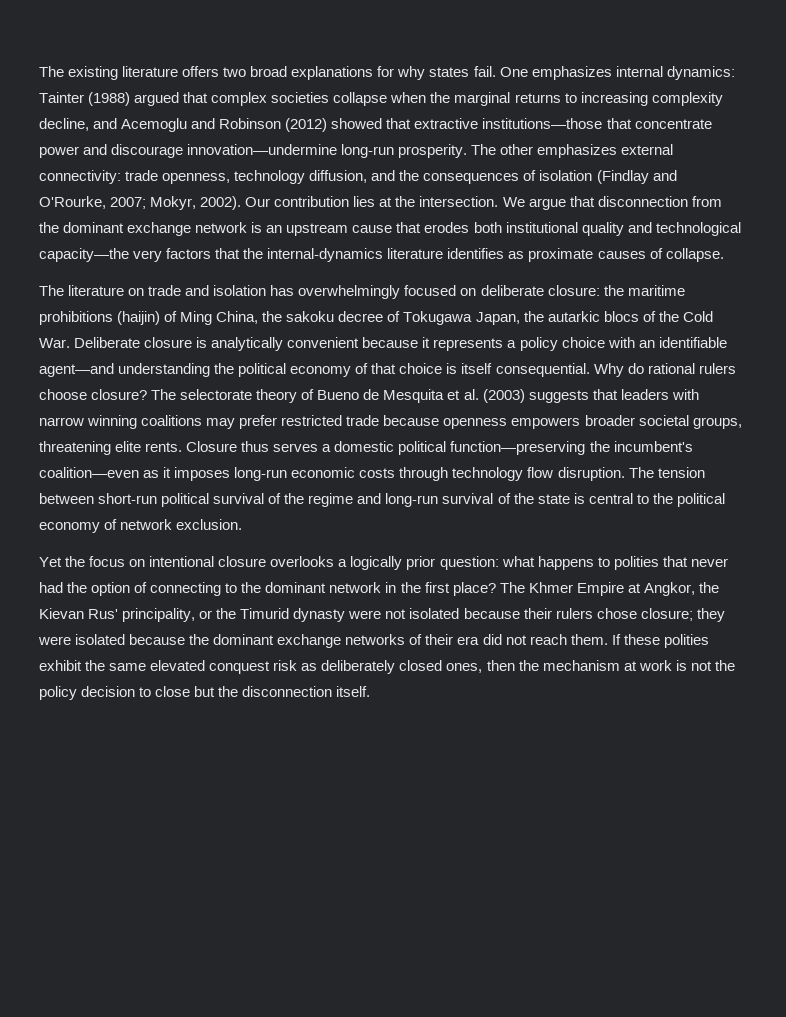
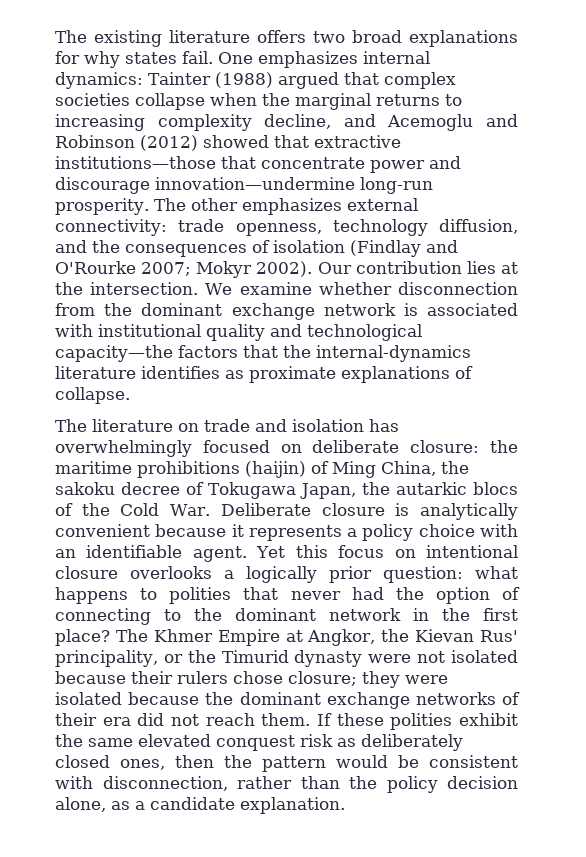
- The other emphasizes external connectivity: trade openness, technology diffusion, and the consequences of isolation (Findlay and O'Rourke, 2007; Mokyr, 2002).
+ The other emphasizes external connectivity: trade openness, technology diffusion, and the consequences of isolation (Findlay and O'Rourke 2007; Mokyr 2002).
- We argue that disconnection from the dominant exchange network is an upstream cause that erodes both institutional quality and technological capacity—the very factors that the internal-dynamics literature identifies as proximate causes of collapse.
+ We examine whether disconnection from the dominant exchange network is associated with institutional quality and technological capacity—the factors that the internal-dynamics literature identifies as proximate explanations of collapse.
- the maritime prohibitions (haijin) of Ming China, the sakoku decree of Tokugawa Japan, the autarkic blocs of the Cold War. Deliberate closure is analytically convenient because it represents a policy choice with an identifiable agent—and understanding the political economy of that choice is itself consequential. Why do rational rulers choose closure? The selectorate theory of Bueno de Mesquita et al. (2003) suggests that leaders with narrow winning coalitions may prefer restricted trade because openness empowers broader societal groups, threatening elite rents. Closure thus serves a domestic political function—preserving the incumbent's coalition—even as it imposes long-run economic costs through technology flow disruption. The tension between short-run political survival of the regime and long-run survival of the state is central to the political economy of network exclusion.
- Yet the focus on intentional closure overlooks a logically prior question:
+ the maritime prohibitions (haijin) of Ming China, the sakoku decree of Tokugawa Japan, the autarkic blocs of the Cold War. Deliberate closure is analytically convenient because it represents a policy choice with an identifiable agent. Yet this focus on intentional closure overlooks a logically prior question:
- If these polities exhibit the same elevated conquest risk as deliberately closed ones, then the mechanism at work is not the policy decision to close but the disconnection itself.
+ If these polities exhibit the same elevated conquest risk as deliberately closed ones, then the pattern would be consistent with disconnection, rather than the policy decision alone, as a candidate explanation.

